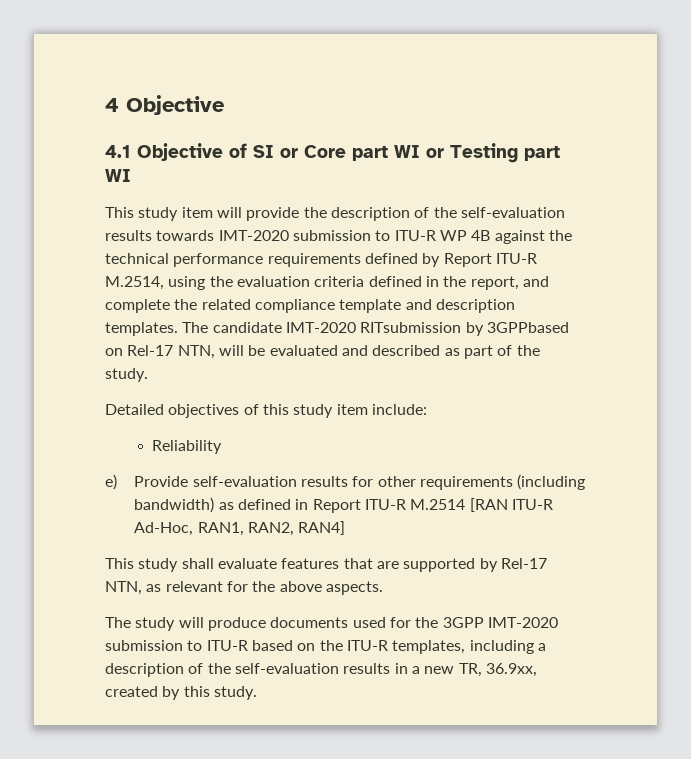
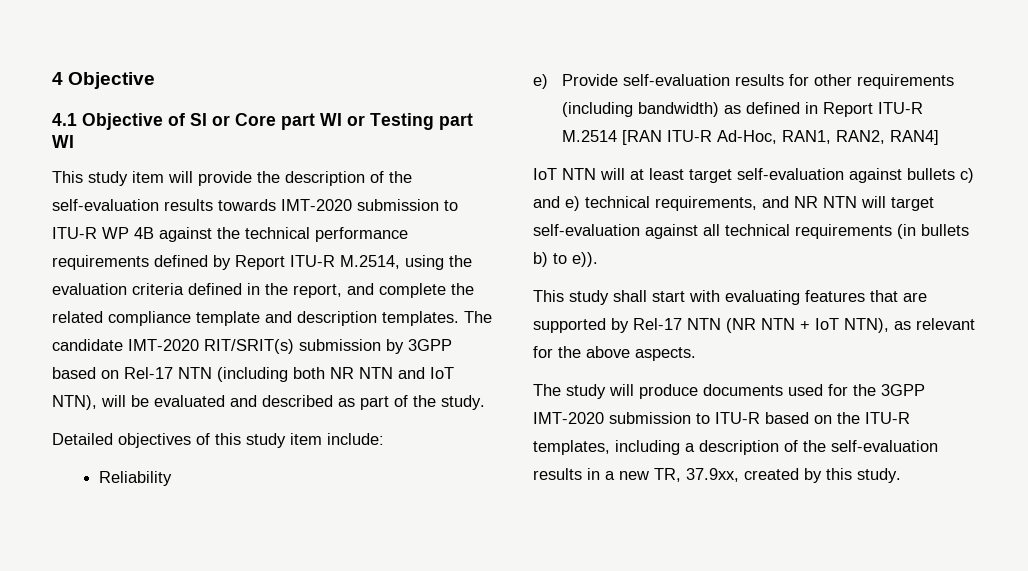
- The candidate IMT-2020 RITsubmission by 3GPPbased on Rel-17 NTN, will be evaluated and described as part of the study.
+ The candidate IMT-2020 RIT/SRIT(s) submission by 3GPP based on Rel-17 NTN (including both NR NTN and IoT NTN), will be evaluated and described as part of the study.
+ IoT NTN will at least target self-evaluation against bullets c) and e) technical requirements, and NR NTN will target self-evaluation against all technical requirements (in bullets b) to e)).
- This study shall evaluate features that are supported by Rel-17 NTN, as relevant for the above aspects.
+ This study shall start with evaluating features that are supported by Rel-17 NTN (NR NTN + IoT NTN), as relevant for the above aspects.
- The study will produce documents used for the 3GPP IMT-2020 submission to ITU-R based on the ITU-R templates, including a description of the self-evaluation results in a new TR, 36.9xx, created by this study.
+ The study will produce documents used for the 3GPP IMT-2020 submission to ITU-R based on the ITU-R templates, including a description of the self-evaluation results in a new TR, 37.9xx, created by this study.

